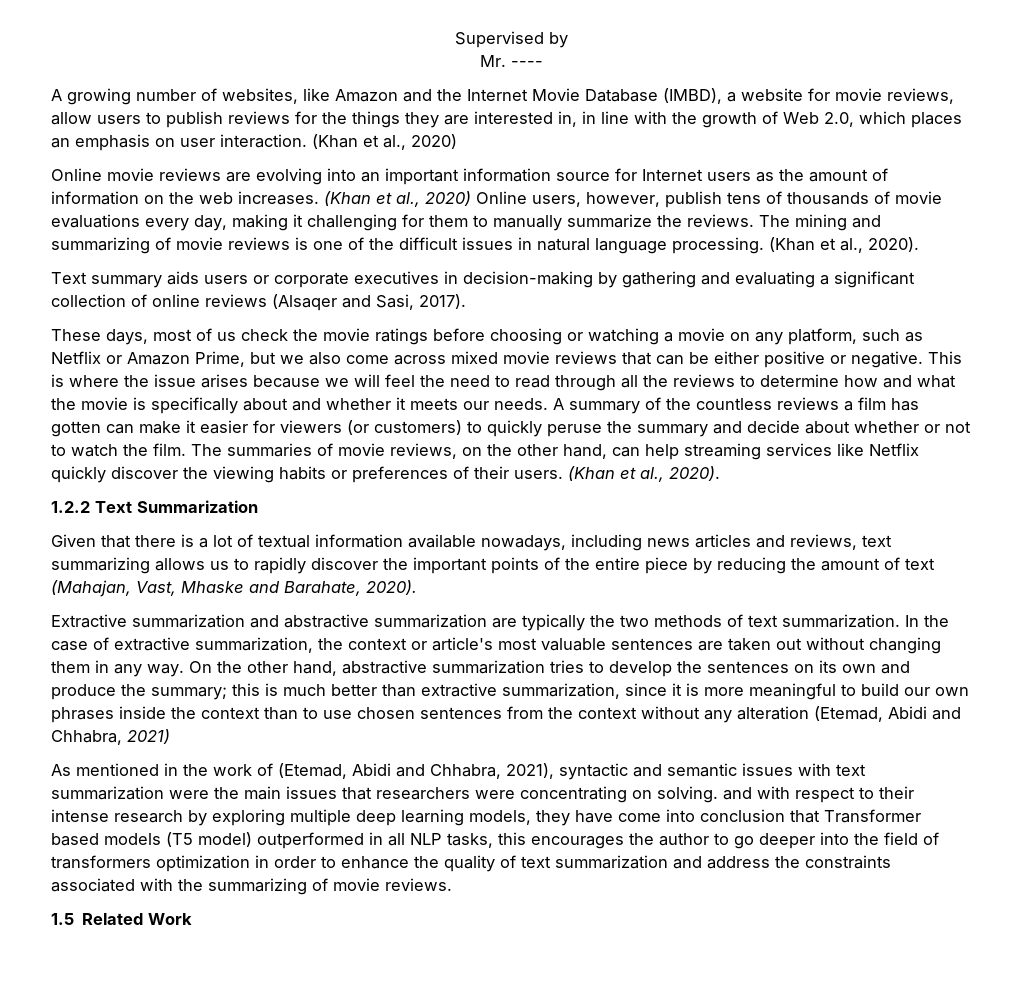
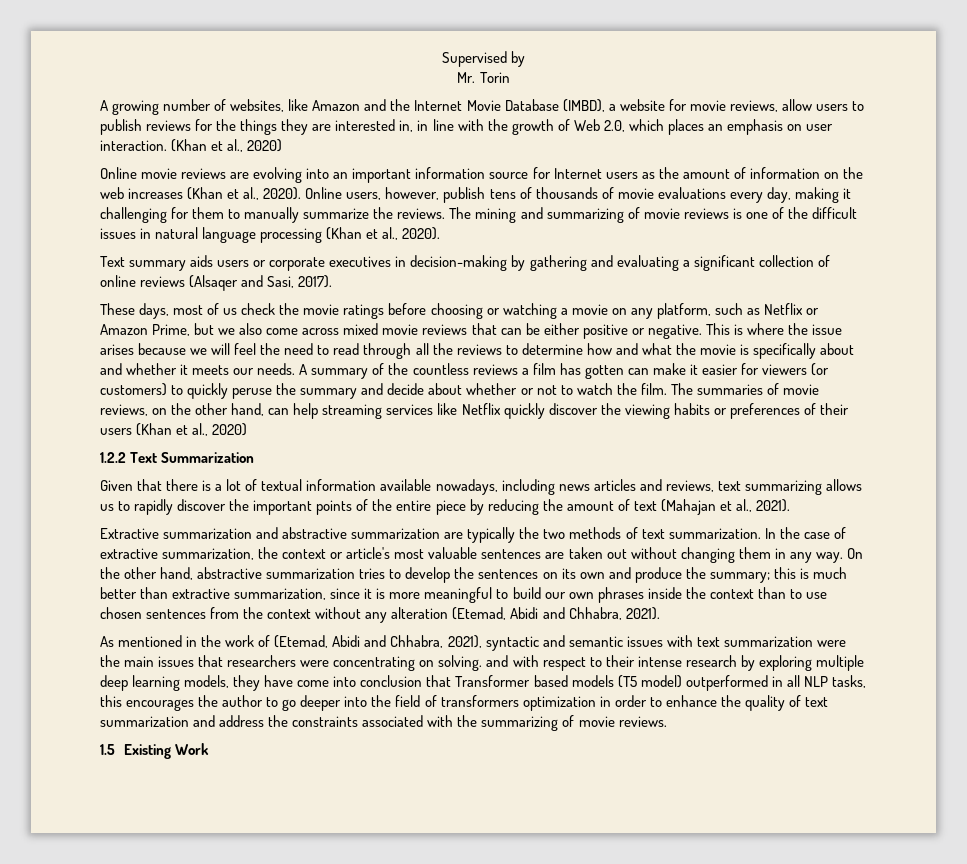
- Mr. ----
+ Mr. Torin
- Online movie reviews are evolving into an important information source for Internet users as the amount of information on the web increases. (Khan et al., 2020) Online users, however, publish tens of thousands of movie evaluations every day, making it challenging for them to manually summarize the reviews.
+ Online movie reviews are evolving into an important information source for Internet users as the amount of information on the web increases (Khan et al., 2020). Online users, however, publish tens of thousands of movie evaluations every day, making it challenging for them to manually summarize the reviews.
- The mining and summarizing of movie reviews is one of the difficult issues in natural language processing. (Khan et al., 2020).
+ The mining and summarizing of movie reviews is one of the difficult issues in natural language processing (Khan et al., 2020).
- The summaries of movie reviews, on the other hand, can help streaming services like Netflix quickly discover the viewing habits or preferences of their users. (Khan et al., 2020).
+ The summaries of movie reviews, on the other hand, can help streaming services like Netflix quickly discover the viewing habits or preferences of their users (Khan et al., 2020)
- Given that there is a lot of textual information available nowadays, including news articles and reviews, text summarizing allows us to rapidly discover the important points of the entire piece by reducing the amount of text (Mahajan, Vast, Mhaske and Barahate, 2020).
+ Given that there is a lot of textual information available nowadays, including news articles and reviews, text summarizing allows us to rapidly discover the important points of the entire piece by reducing the amount of text (Mahajan et al., 2021).
- On the other hand, abstractive summarization tries to develop the sentences on its own and produce the summary; this is much better than extractive summarization, since it is more meaningful to build our own phrases inside the context than to use chosen sentences from the context without any alteration (Etemad, Abidi and Chhabra, 2021)
+ On the other hand, abstractive summarization tries to develop the sentences on its own and produce the summary; this is much better than extractive summarization, since it is more meaningful to build our own phrases inside the context than to use chosen sentences from the context without any alteration (Etemad, Abidi and Chhabra, 2021).
- 1.5 Related Work
+ 1.5 Existing Work

